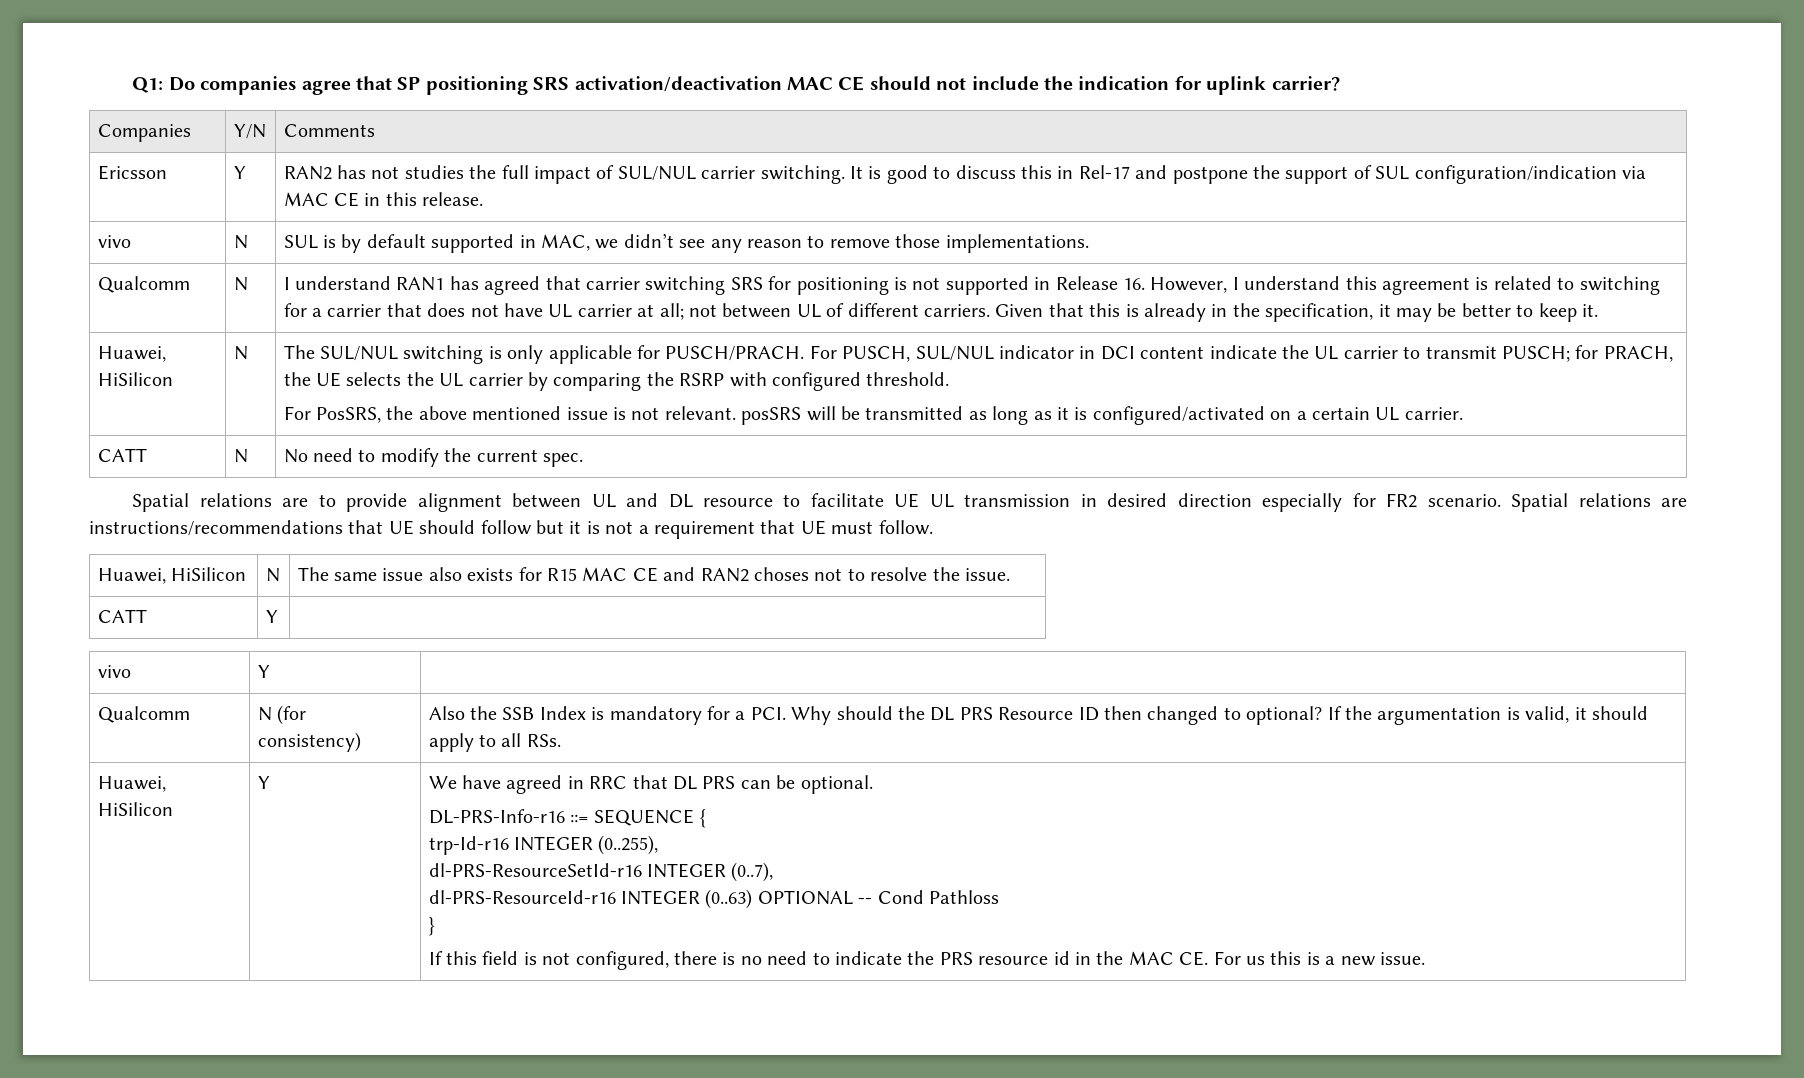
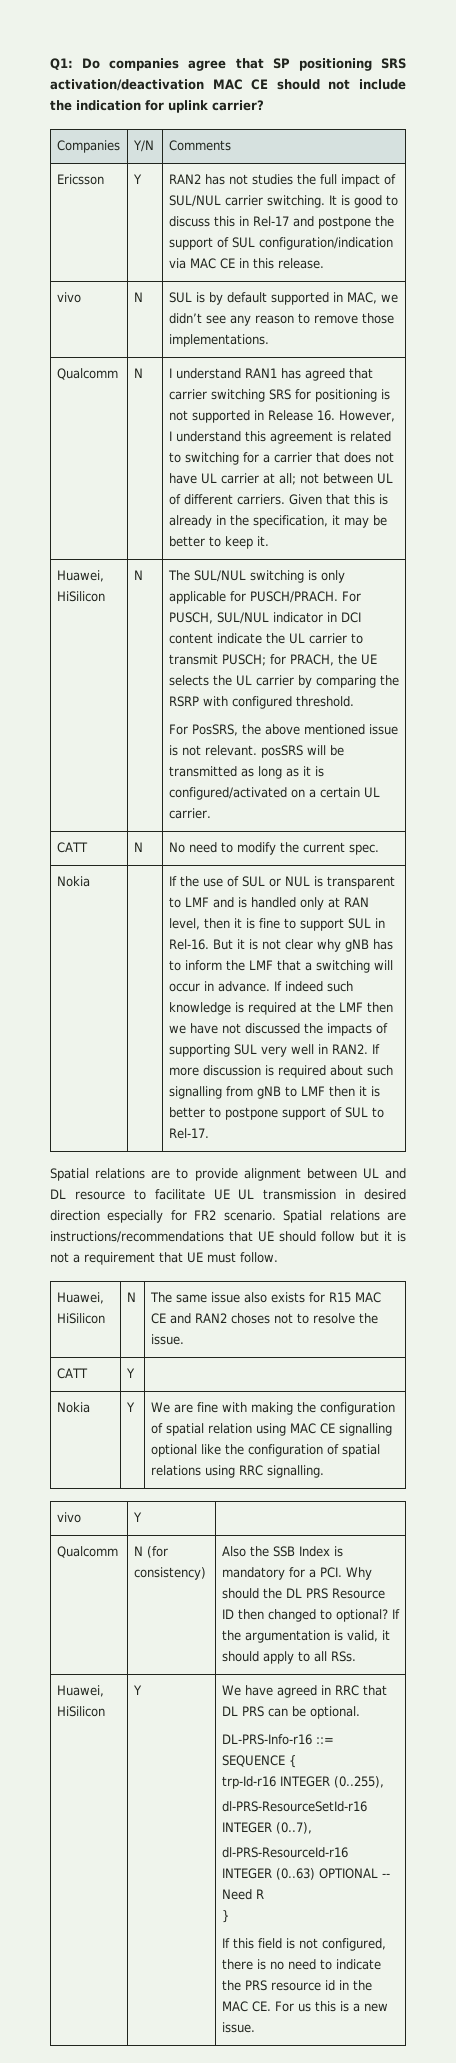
+ Nokia | | If the use of SUL or NUL is transparent to LMF and is handled only at RAN level, then it is fine to support SUL in Rel-16. But it is not clear why gNB has to inform the LMF that a switching will occur in advance. If indeed such knowledge is required at the LMF then we have not discussed the impacts of supporting SUL very well in RAN2. If more discussion is required about such signalling from gNB to LMF then it is better to postpone support of SUL to Rel-17.
+ Nokia | Y | We are fine with making the configuration of spatial relation using MAC CE signalling optional like the configuration of spatial relations using RRC signalling.
- dl-PRS-ResourceId-r16 INTEGER (0..63) OPTIONAL -- Cond Pathloss
+ dl-PRS-ResourceId-r16 INTEGER (0..63) OPTIONAL -- Need R

